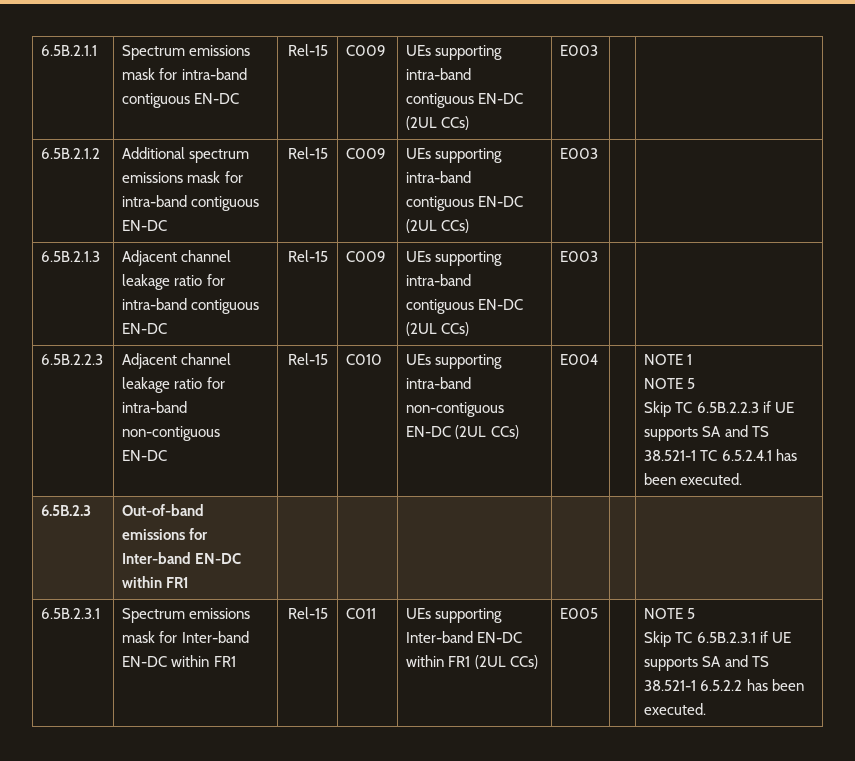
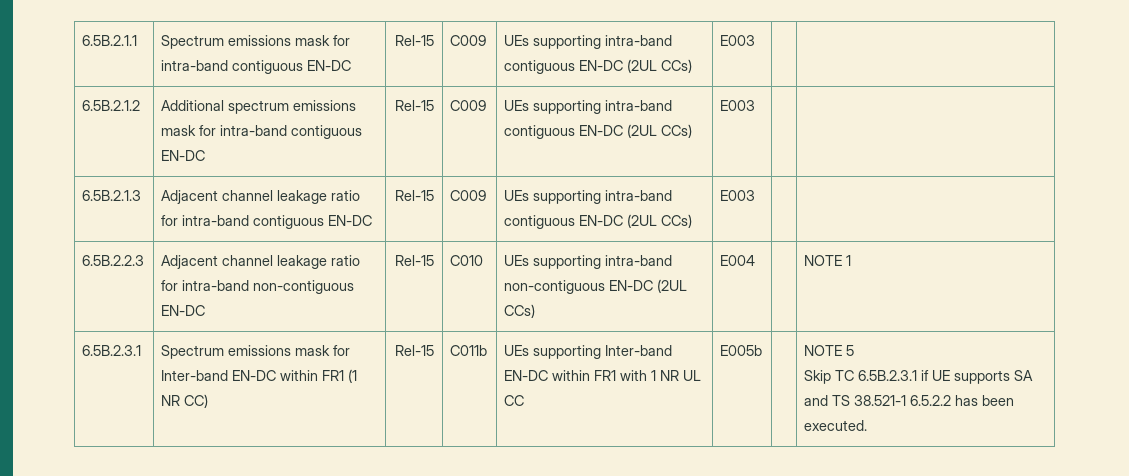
  6.5B.2.2.3 | Adjacent channel leakage ratio for intra-band non-contiguous EN-DC | Rel-15 | C010 | UEs supporting intra-band non-contiguous EN-DC (2UL CCs) | E004 | | NOTE 1
- NOTE 5
- Skip TC 6.5B.2.2.3 if UE supports SA and TS 38.521-1 TC 6.5.2.4.1 has been executed.
- 6.5B.2.3 | Out-of-band emissions for Inter-band EN-DC within FR1 | | | | | |
- Spectrum emissions mask for Inter-band EN-DC within FR1 | Rel-15 | C011
+ Spectrum emissions mask for Inter-band EN-DC within FR1 (1 NR CC) | Rel-15 | C011b
- UEs supporting Inter-band EN-DC within FR1 (2UL CCs) | E005
+ UEs supporting Inter-band EN-DC within FR1 with 1 NR UL CC | E005b

